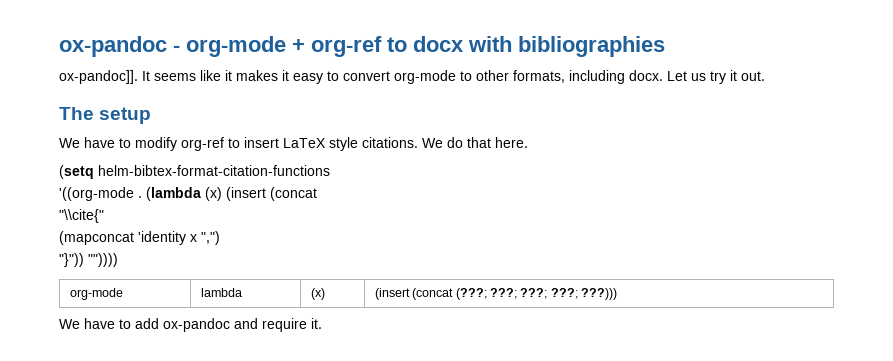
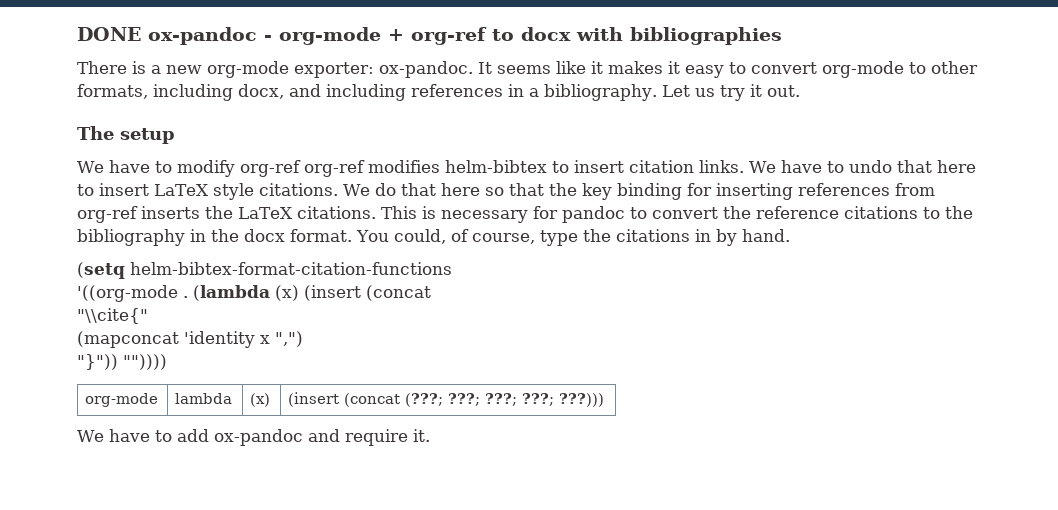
- ox-pandoc - org-mode + org-ref to docx with bibliographies
+ DONE ox-pandoc - org-mode + org-ref to docx with bibliographies
- ox-pandoc]].
+ There is a new org-mode exporter: ox-pandoc.
- It seems like it makes it easy to convert org-mode to other formats, including docx.
+ It seems like it makes it easy to convert org-mode to other formats, including docx, and including references in a bibliography.
- We have to modify org-ref to insert LaTeX style citations.
+ We have to modify org-ref org-ref modifies helm-bibtex to insert citation links. We have to undo that here to insert LaTeX style citations.
- We do that here.
+ We do that here so that the key binding for inserting references from org-ref inserts the LaTeX citations. This is necessary for pandoc to convert the reference citations to the bibliography in the docx format. You could, of course, type the citations in by hand.

